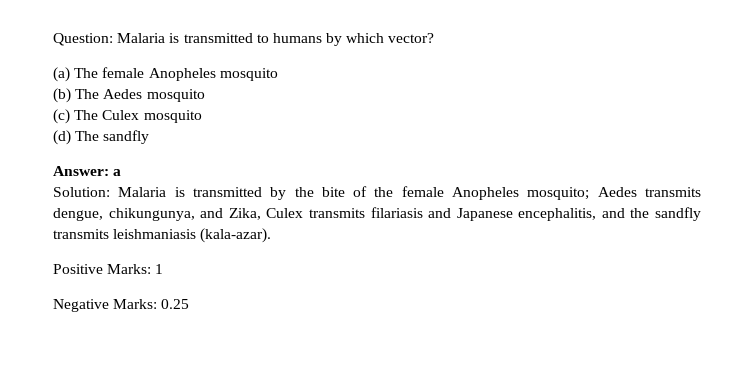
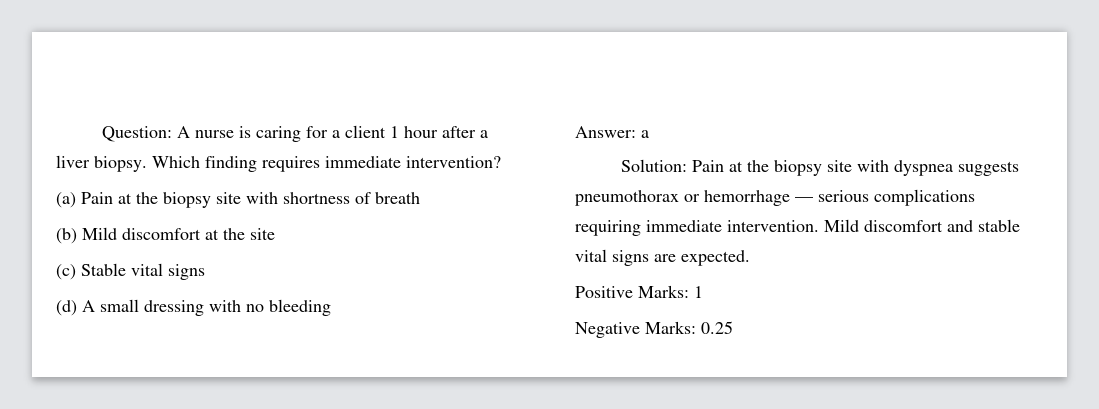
- Question: Malaria is transmitted to humans by which vector?
- (a) The female Anopheles mosquito
- (b) The Aedes mosquito
- (c) The Culex mosquito
- (d) The sandfly
+ Question: A nurse is caring for a client 1 hour after a liver biopsy. Which finding requires immediate intervention?
+ (a) Pain at the biopsy site with shortness of breath
+ (b) Mild discomfort at the site
+ (c) Stable vital signs
+ (d) A small dressing with no bleeding
  Answer: a
- Solution: Malaria is transmitted by the bite of the female Anopheles mosquito; Aedes transmits dengue, chikungunya, and Zika, Culex transmits filariasis and Japanese encephalitis, and the sandfly transmits leishmaniasis (kala-azar).
+ Solution: Pain at the biopsy site with dyspnea suggests pneumothorax or hemorrhage — serious complications requiring immediate intervention. Mild discomfort and stable vital signs are expected.

